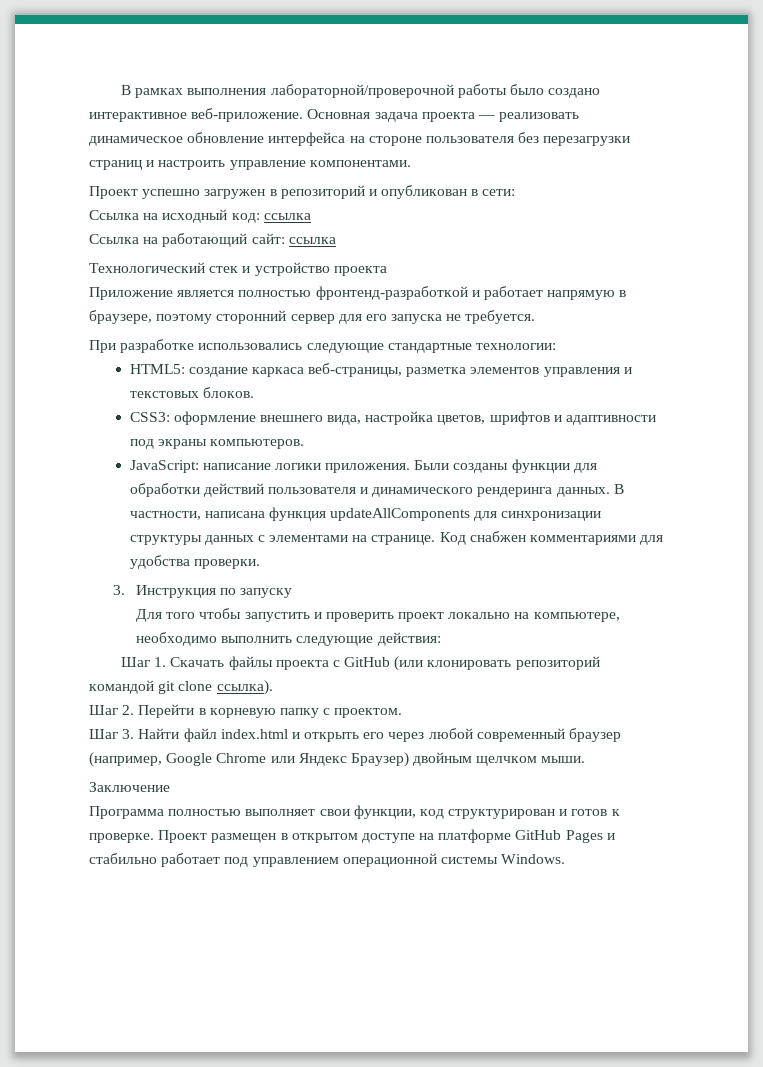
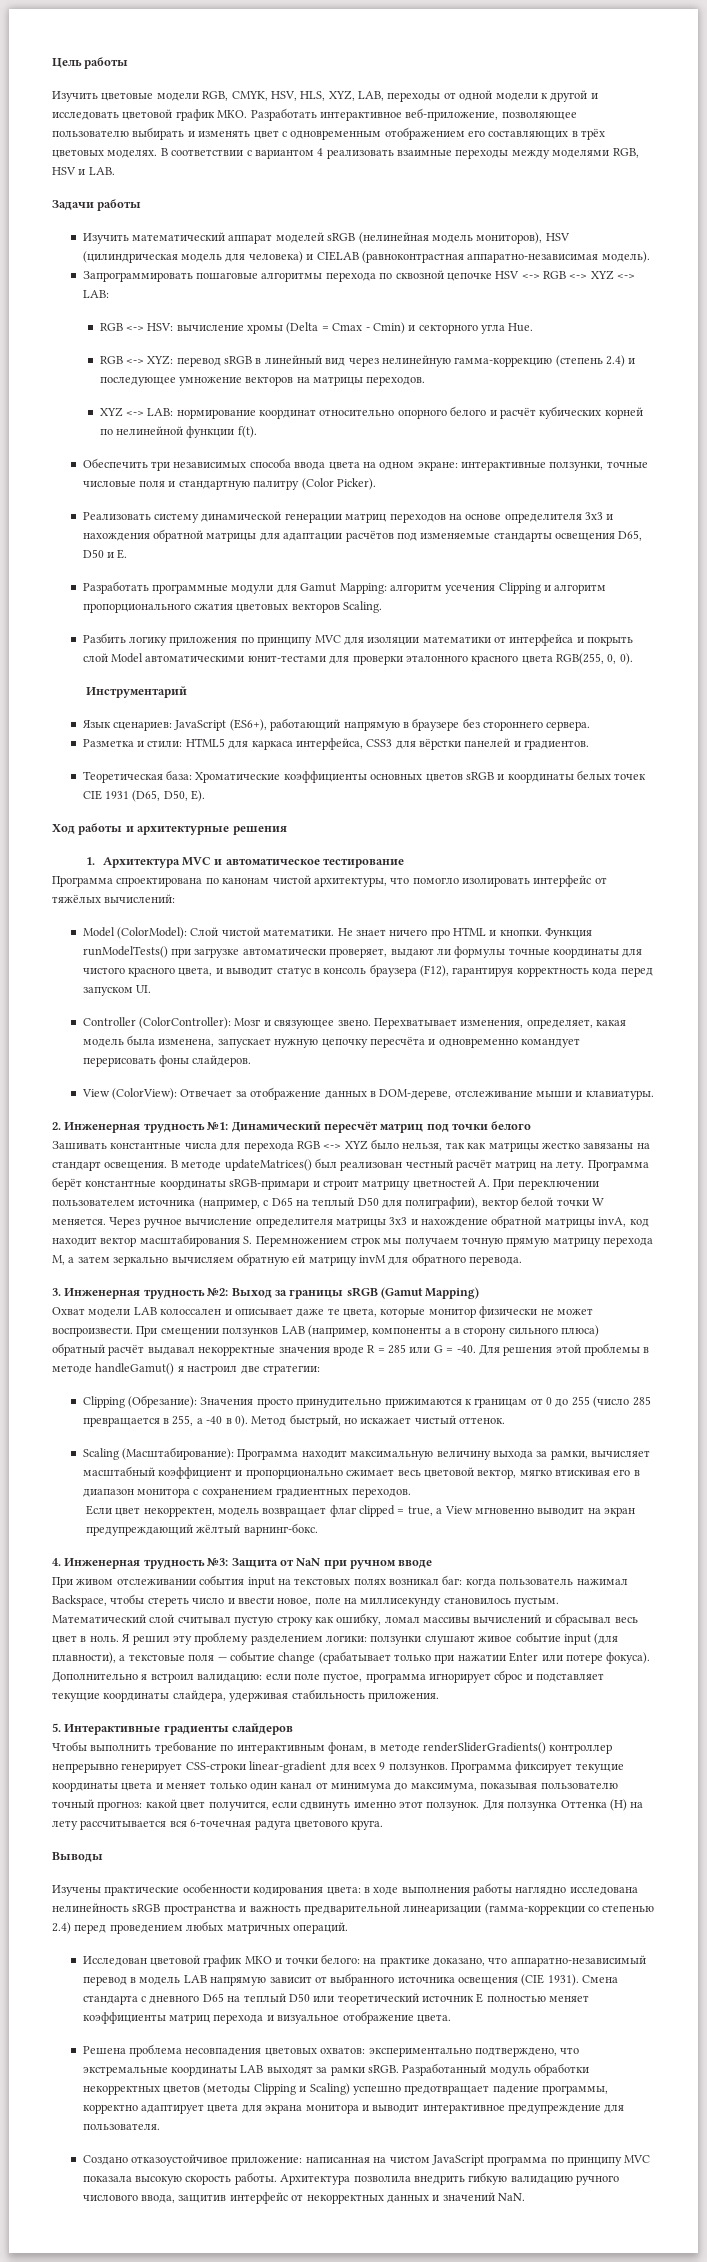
- В рамках выполнения лабораторной/проверочной работы было создано интерактивное веб-приложение. Основная задача проекта — реализовать динамическое обновление интерфейса на стороне пользователя без перезагрузки страниц и настроить управление компонентами.
- Проект успешно загружен в репозиторий и опубликован в сети:
- Ссылка на исходный код: ссылка
- Ссылка на работающий сайт: ссылка
- Технологический стек и устройство проекта
- Приложение является полностью фронтенд-разработкой и работает напрямую в браузере, поэтому сторонний сервер для его запуска не требуется.
- При разработке использовались следующие стандартные технологии:
- HTML5: создание каркаса веб-страницы, разметка элементов управления и текстовых блоков.
- CSS3: оформление внешнего вида, настройка цветов, шрифтов и адаптивности под экраны компьютеров.
- JavaScript: написание логики приложения. Были созданы функции для обработки действий пользователя и динамического рендеринга данных. В частности, написана функция updateAllComponents для синхронизации структуры данных с элементами на странице. Код снабжен комментариями для удобства проверки.
- 3. Инструкция по запуску
- Для того чтобы запустить и проверить проект локально на компьютере, необходимо выполнить следующие действия:
- Шаг 1. Скачать файлы проекта с GitHub (или клонировать репозиторий командой git clone ссылка).
- Шаг 2. Перейти в корневую папку с проектом.
- Шаг 3. Найти файл index.html и открыть его через любой современный браузер (например, Google Chrome или Яндекс Браузер) двойным щелчком мыши.
- Заключение
- Программа полностью выполняет свои функции, код структурирован и готов к проверке. Проект размещен в открытом доступе на платформе GitHub Pages и стабильно работает под управлением операционной системы Windows.
+ Цель работы
+ Изучить цветовые модели RGB, CMYK, HSV, HLS, XYZ, LAB, переходы от одной модели к другой и исследовать цветовой график МКО. Разработать интерактивное веб-приложение, позволяющее пользователю выбирать и изменять цвет с одновременным отображением его составляющих в трёх цветовых моделях. В соответствии с вариантом 4 реализовать взаимные переходы между моделями RGB, HSV и LAB.
+ Задачи работы
+ Изучить математический аппарат моделей sRGB (нелинейная модель мониторов), HSV (цилиндрическая модель для человека) и CIELAB (равноконтрастная аппаратно-независимая модель).
+ Запрограммировать пошаговые алгоритмы перехода по сквозной цепочке HSV <-> RGB <-> XYZ <-> LAB:
+ RGB <-> HSV: вычисление хромы (Delta = Cmax - Cmin) и секторного угла Hue.
+ RGB <-> XYZ: перевод sRGB в линейный вид через нелинейную гамма-коррекцию (степень 2.4) и последующее умножение векторов на матрицы переходов.
+ XYZ <-> LAB: нормирование координат относительно опорного белого и расчёт кубических корней по нелинейной функции f(t).
+ Обеспечить три независимых способа ввода цвета на одном экране: интерактивные ползунки, точные числовые поля и стандартную палитру (Color Picker).
+ Реализовать систему динамической генерации матриц переходов на основе определителя 3х3 и нахождения обратной матрицы для адаптации расчётов под изменяемые стандарты освещения D65, D50 и E.
+ Разработать программные модули для Gamut Mapping: алгоритм усечения Clipping и алгоритм пропорционального сжатия цветовых векторов Scaling.
+ Разбить логику приложения по принципу MVC для изоляции математики от интерфейса и покрыть слой Model автоматическими юнит-тестами для проверки эталонного красного цвета RGB(255, 0, 0).
+ Инструментарий
+ Язык сценариев: JavaScript (ES6+), работающий напрямую в браузере без стороннего сервера.
+ Разметка и стили: HTML5 для каркаса интерфейса, CSS3 для вёрстки панелей и градиентов.
+ Теоретическая база: Хроматические коэффициенты основных цветов sRGB и координаты белых точек CIE 1931 (D65, D50, E).
+ Ход работы и архитектурные решения
+ 1. Архитектура MVC и автоматическое тестирование
+ Программа спроектирована по канонам чистой архитектуры, что помогло изолировать интерфейс от тяжёлых вычислений:
+ Model (ColorModel): Слой чистой математики. Не знает ничего про HTML и кнопки. Функция runModelTests() при загрузке автоматически проверяет, выдают ли формулы точные координаты для чистого красного цвета, и выводит статус в консоль браузера (F12), гарантируя корректность кода перед запуском UI.
+ Controller (ColorController): Мозг и связующее звено. Перехватывает изменения, определяет, какая модель была изменена, запускает нужную цепочку пересчёта и одновременно командует перерисовать фоны слайдеров.
+ View (ColorView): Отвечает за отображение данных в DOM-дереве, отслеживание мыши и клавиатуры.
+ 2. Инженерная трудность №1: Динамический пересчёт матриц под точки белого
+ Зашивать константные числа для перехода RGB <-> XYZ было нельзя, так как матрицы жестко завязаны на стандарт освещения. В методе updateMatrices() был реализован честный расчёт матриц на лету. Программа берёт константные координаты sRGB-примари и строит матрицу цветностей A. При переключении пользователем источника (например, с D65 на теплый D50 для полиграфии), вектор белой точки W меняется. Через ручное вычисление определителя матрицы 3х3 и нахождение обратной матрицы invA, код находит вектор масштабирования S. Перемножением строк мы получаем точную прямую матрицу перехода M, а затем зеркально вычисляем обратную ей матрицу invM для обратного перевода.
+ 3. Инженерная трудность №2: Выход за границы sRGB (Gamut Mapping)
+ Охват модели LAB колоссален и описывает даже те цвета, которые монитор физически не может воспроизвести. При смещении ползунков LAB (например, компоненты a в сторону сильного плюса) обратный расчёт выдавал некорректные значения вроде R = 285 или G = -40. Для решения этой проблемы в методе handleGamut() я настроил две стратегии:
+ Clipping (Обрезание): Значения просто принудительно прижимаются к границам от 0 до 255 (число 285 превращается в 255, а -40 в 0). Метод быстрый, но искажает чистый оттенок.
+ Scaling (Масштабирование): Программа находит максимальную величину выхода за рамки, вычисляет масштабный коэффициент и пропорционально сжимает весь цветовой вектор, мягко втискивая его в диапазон монитора с сохранением градиентных переходов.
+ Если цвет некорректен, модель возвращает флаг clipped = true, а View мгновенно выводит на экран предупреждающий жёлтый варнинг-бокс.
+ 4. Инженерная трудность №3: Защита от NaN при ручном вводе
+ При живом отслеживании события input на текстовых полях возникал баг: когда пользователь нажимал Backspace, чтобы стереть число и ввести новое, поле на миллисекунду становилось пустым. Математический слой считывал пустую строку как ошибку, ломал массивы вычислений и сбрасывал весь цвет в ноль. Я решил эту проблему разделением логики: ползунки слушают живое событие input (для плавности), а текстовые поля — событие change (срабатывает только при нажатии Enter или потере фокуса). Дополнительно я встроил валидацию: если поле пустое, программа игнорирует сброс и подставляет текущие координаты слайдера, удерживая стабильность приложения.
+ 5. Интерактивные градиенты слайдеров
+ Чтобы выполнить требование по интерактивным фонам, в методе renderSliderGradients() контроллер непрерывно генерирует CSS-строки linear-gradient для всех 9 ползунков. Программа фиксирует текущие координаты цвета и меняет только один канал от минимума до максимума, показывая пользователю точный прогноз: какой цвет получится, если сдвинуть именно этот ползунок. Для ползунка Оттенка (H) на лету рассчитывается вся 6-точечная радуга цветового круга.
+ Выводы
+ Изучены практические особенности кодирования цвета: в ходе выполнения работы наглядно исследована нелинейность sRGB пространства и важность предварительной линеаризации (гамма-коррекции со степенью 2.4) перед проведением любых матричных операций.
+ Исследован цветовой график МКО и точки белого: на практике доказано, что аппаратно-независимый перевод в модель LAB напрямую зависит от выбранного источника освещения (CIE 1931). Смена стандарта с дневного D65 на теплый D50 или теоретический источник E полностью меняет коэффициенты матриц перехода и визуальное отображение цвета.
+ Решена проблема несовпадения цветовых охватов: экспериментально подтверждено, что экстремальные координаты LAB выходят за рамки sRGB. Разработанный модуль обработки некорректных цветов (методы Clipping и Scaling) успешно предотвращает падение программы, корректно адаптирует цвета для экрана монитора и выводит интерактивное предупреждение для пользователя.
+ Создано отказоустойчивое приложение: написанная на чистом JavaScript программа по принципу MVC показала высокую скорость работы. Архитектура позволила внедрить гибкую валидацию ручного числового ввода, защитив интерфейс от некорректных данных и значений NaN.

